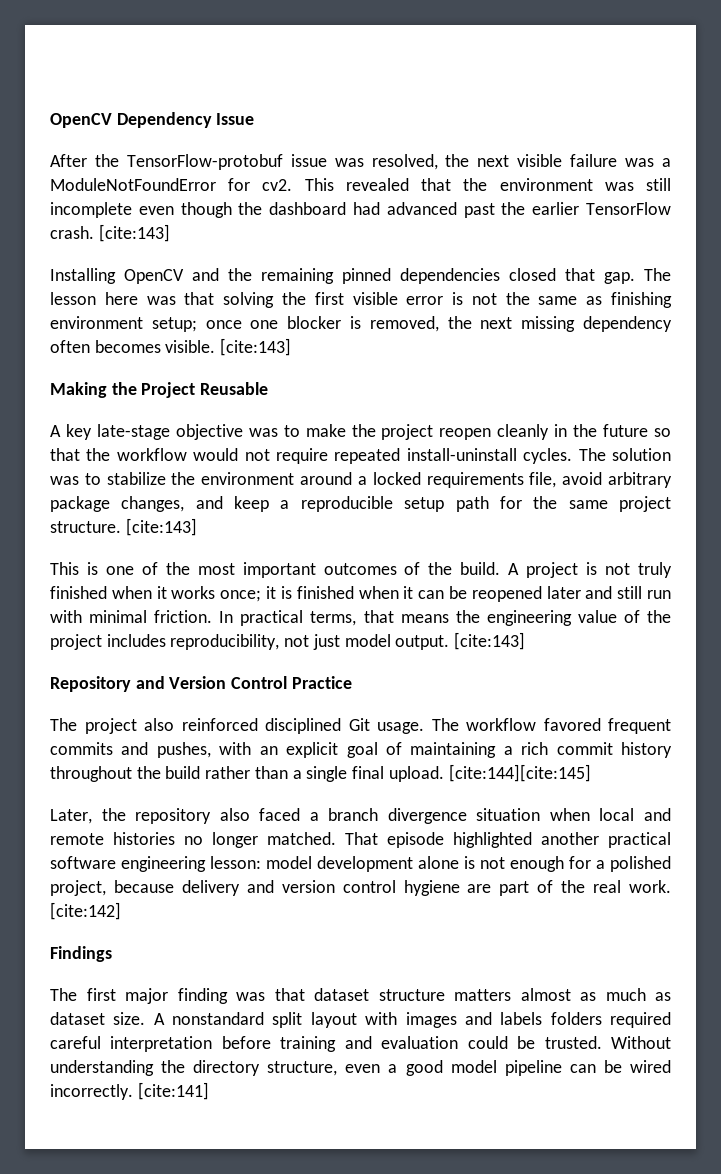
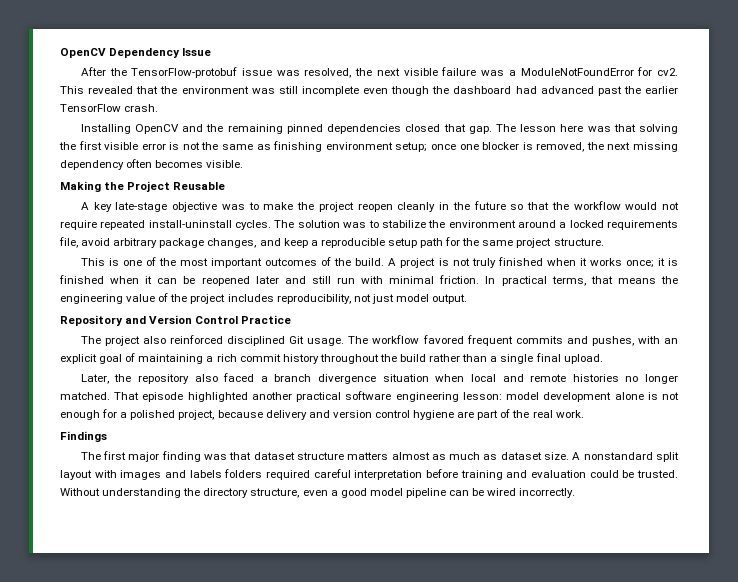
- This revealed that the environment was still incomplete even though the dashboard had advanced past the earlier TensorFlow crash. [cite:143]
+ This revealed that the environment was still incomplete even though the dashboard had advanced past the earlier TensorFlow crash.
- The lesson here was that solving the first visible error is not the same as finishing environment setup; once one blocker is removed, the next missing dependency often becomes visible. [cite:143]
+ The lesson here was that solving the first visible error is not the same as finishing environment setup; once one blocker is removed, the next missing dependency often becomes visible.
- The solution was to stabilize the environment around a locked requirements file, avoid arbitrary package changes, and keep a reproducible setup path for the same project structure. [cite:143]
+ The solution was to stabilize the environment around a locked requirements file, avoid arbitrary package changes, and keep a reproducible setup path for the same project structure.
- In practical terms, that means the engineering value of the project includes reproducibility, not just model output. [cite:143]
+ In practical terms, that means the engineering value of the project includes reproducibility, not just model output.
- [cite:144][cite:145]
- [cite:142]
- [cite:141]

